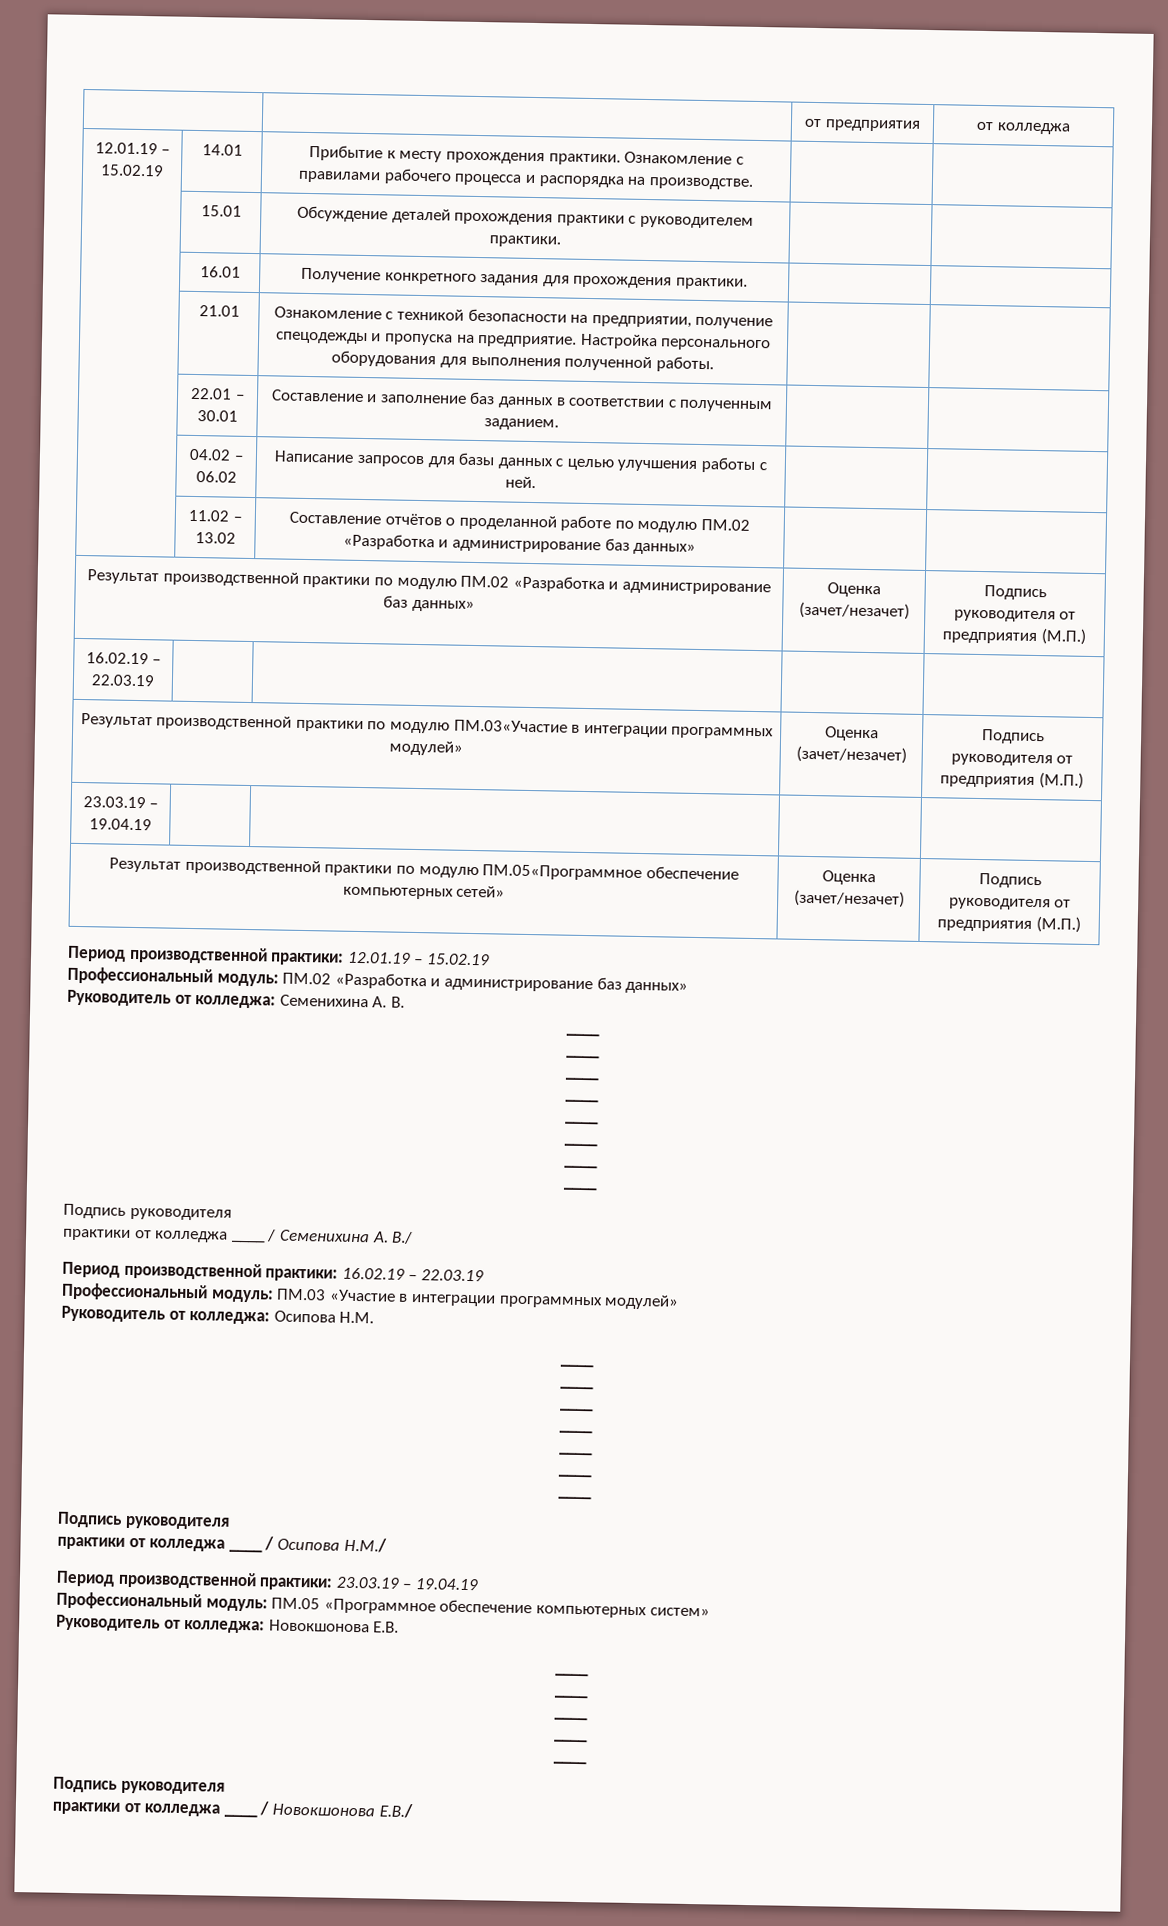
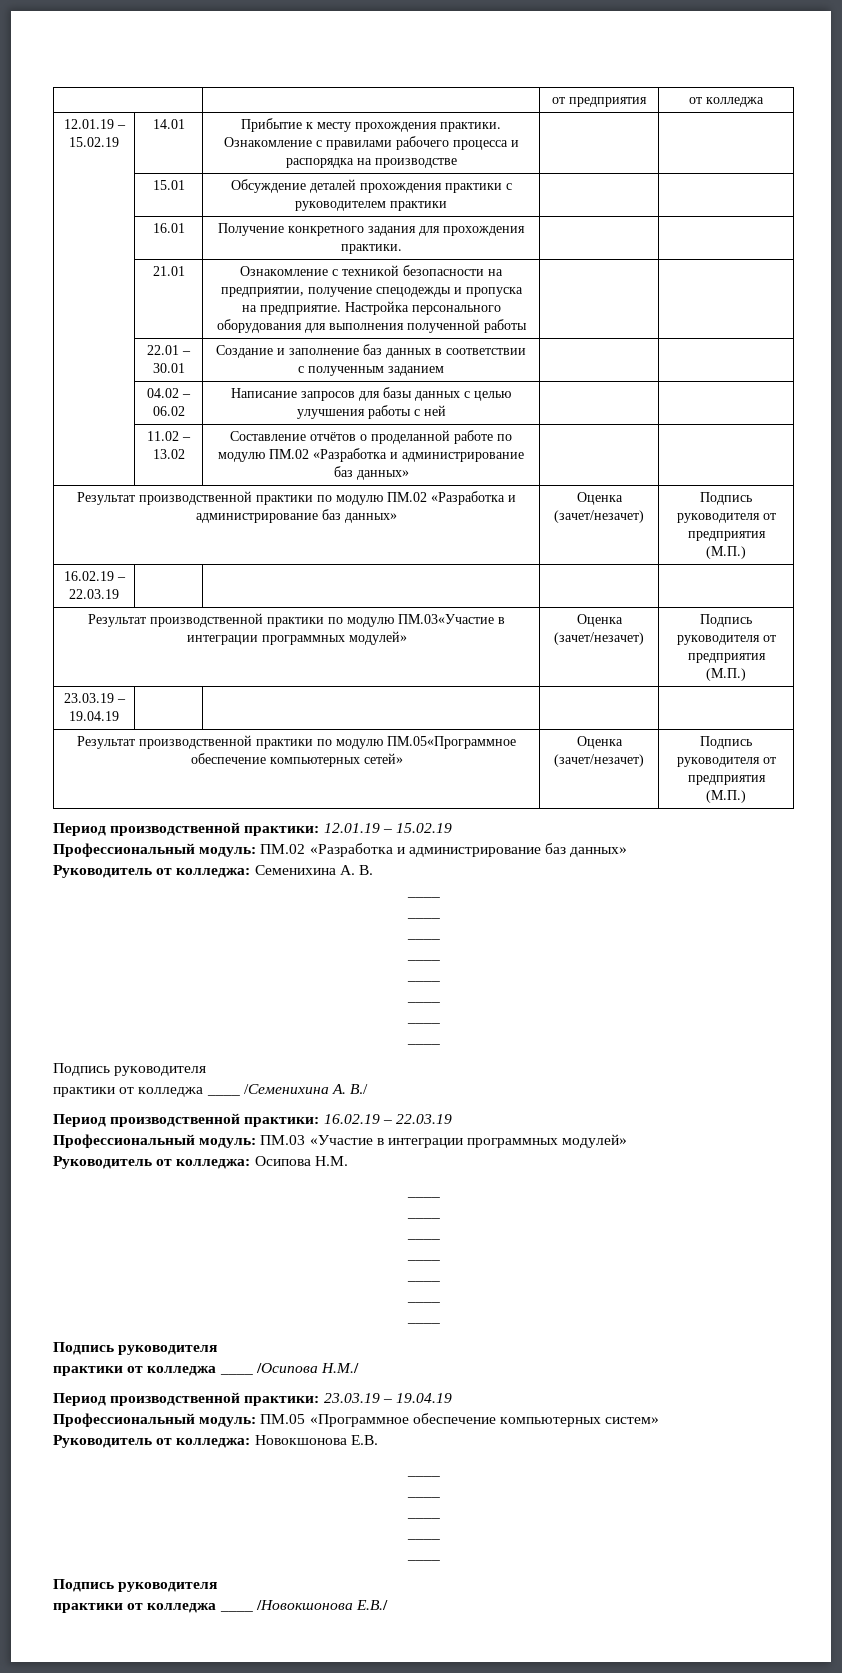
- 12.01.19 – 15.02.19 | 14.01 | Прибытие к месту прохождения практики. Ознакомление с правилами рабочего процесса и распорядка на производстве. | |
+ 12.01.19 – 15.02.19 | 14.01 | Прибытие к месту прохождения практики. Ознакомление с правилами рабочего процесса и распорядка на производстве | |
- | 15.01 | Обсуждение деталей прохождения практики с руководителем практики. | |
+ | 15.01 | Обсуждение деталей прохождения практики с руководителем практики | |
- | 21.01 | Ознакомление с техникой безопасности на предприятии, получение спецодежды и пропуска на предприятие. Настройка персонального оборудования для выполнения полученной работы. | |
+ | 21.01 | Ознакомление с техникой безопасности на предприятии, получение спецодежды и пропуска на предприятие. Настройка персонального оборудования для выполнения полученной работы | |
- | 22.01 – 30.01 | Составление и заполнение баз данных в соответствии с полученным заданием. | |
+ | 22.01 – 30.01 | Создание и заполнение баз данных в соответствии с полученным заданием | |
- | 04.02 – 06.02 | Написание запросов для базы данных с целью улучшения работы с ней. | |
+ | 04.02 – 06.02 | Написание запросов для базы данных с целью улучшения работы с ней | |
- практики от колледжа ____ / Семенихина А. В./
+ практики от колледжа ____ /Семенихина А. В./
- практики от колледжа ____ / Осипова Н.М./
+ практики от колледжа ____ /Осипова Н.М./
- практики от колледжа ____ / Новокшонова Е.В./
+ практики от колледжа ____ /Новокшонова Е.В./

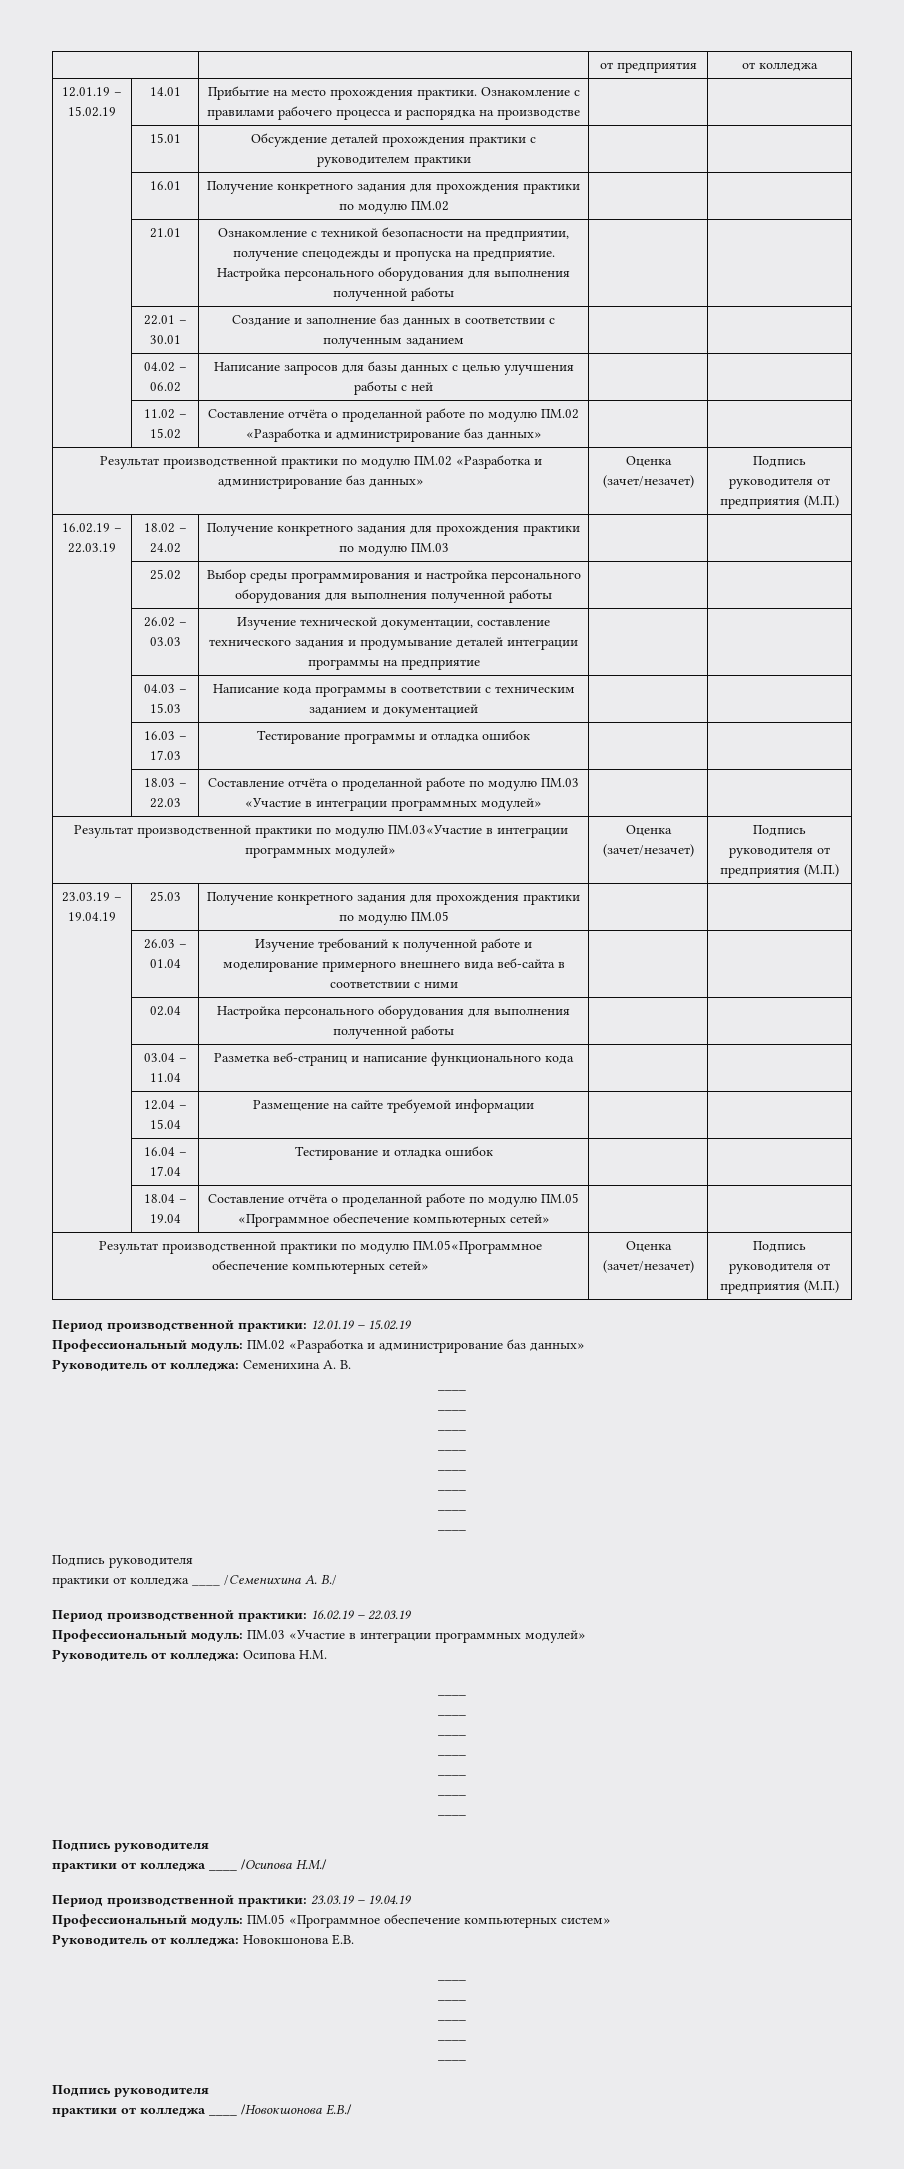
- 12.01.19 – 15.02.19 | 14.01 | Прибытие к месту прохождения практики. Ознакомление с правилами рабочего процесса и распорядка на производстве | |
+ 12.01.19 – 15.02.19 | 14.01 | Прибытие на место прохождения практики. Ознакомление с правилами рабочего процесса и распорядка на производстве | |
- | 16.01 | Получение конкретного задания для прохождения практики. | |
+ | 16.01 | Получение конкретного задания для прохождения практики по модулю ПМ.02 | |
- | 11.02 – 13.02 | Составление отчётов о проделанной работе по модулю ПМ.02 «Разработка и администрирование баз данных» | |
+ | 11.02 – 15.02 | Составление отчёта о проделанной работе по модулю ПМ.02 «Разработка и администрирование баз данных» | |
- 16.02.19 – 22.03.19 | | | |
+ 16.02.19 – 22.03.19 | 18.02 – 24.02 | Получение конкретного задания для прохождения практики по модулю ПМ.03 | |
+ | 25.02 | Выбор среды программирования и настройка персонального оборудования для выполнения полученной работы | |
+ | 26.02 – 03.03 | Изучение технической документации, составление технического задания и продумывание деталей интеграции программы на предприятие | |
+ | 04.03 – 15.03 | Написание кода программы в соответствии с техническим заданием и документацией | |
+ | 16.03 – 17.03 | Тестирование программы и отладка ошибок | |
+ | 18.03 – 22.03 | Составление отчёта о проделанной работе по модулю ПМ.03 «Участие в интеграции программных модулей» | |
- 23.03.19 – 19.04.19 | | | |
+ 23.03.19 – 19.04.19 | 25.03 | Получение конкретного задания для прохождения практики по модулю ПМ.05 | |
+ | 26.03 – 01.04 | Изучение требований к полученной работе и моделирование примерного внешнего вида веб-сайта в соответствии с ними | |
+ | 02.04 | Настройка персонального оборудования для выполнения полученной работы | |
+ | 03.04 – 11.04 | Разметка веб-страниц и написание функционального кода | |
+ | 12.04 – 15.04 | Размещение на сайте требуемой информации | |
+ | 16.04 – 17.04 | Тестирование и отладка ошибок | |
+ | 18.04 – 19.04 | Составление отчёта о проделанной работе по модулю ПМ.05 «Программное обеспечение компьютерных сетей» | |

